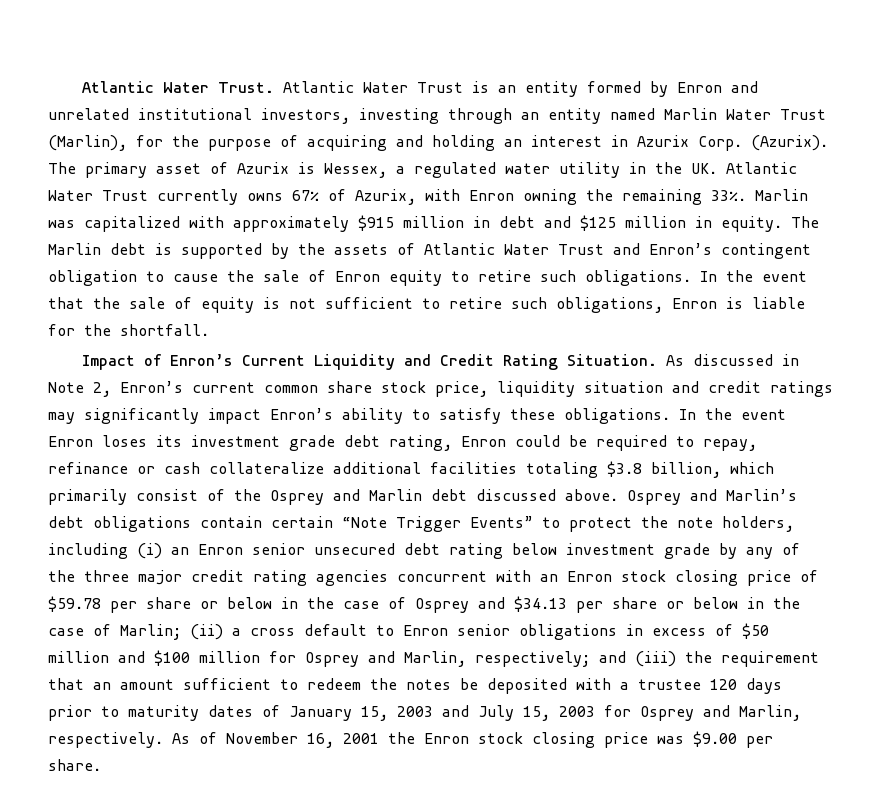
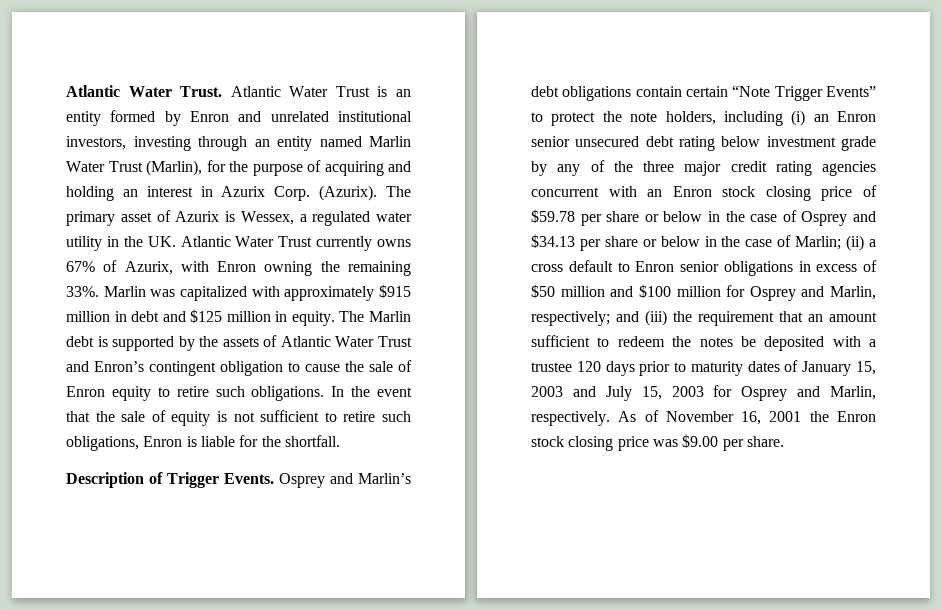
- Impact of Enron’s Current Liquidity and Credit Rating Situation. As discussed in Note 2, Enron’s current common share stock price, liquidity situation and credit ratings may significantly impact Enron’s ability to satisfy these obligations. In the event Enron loses its investment grade debt rating, Enron could be required to repay, refinance or cash collateralize additional facilities totaling $3.8 billion, which primarily consist of the Osprey and Marlin debt discussed above.
+ Description of Trigger Events.

